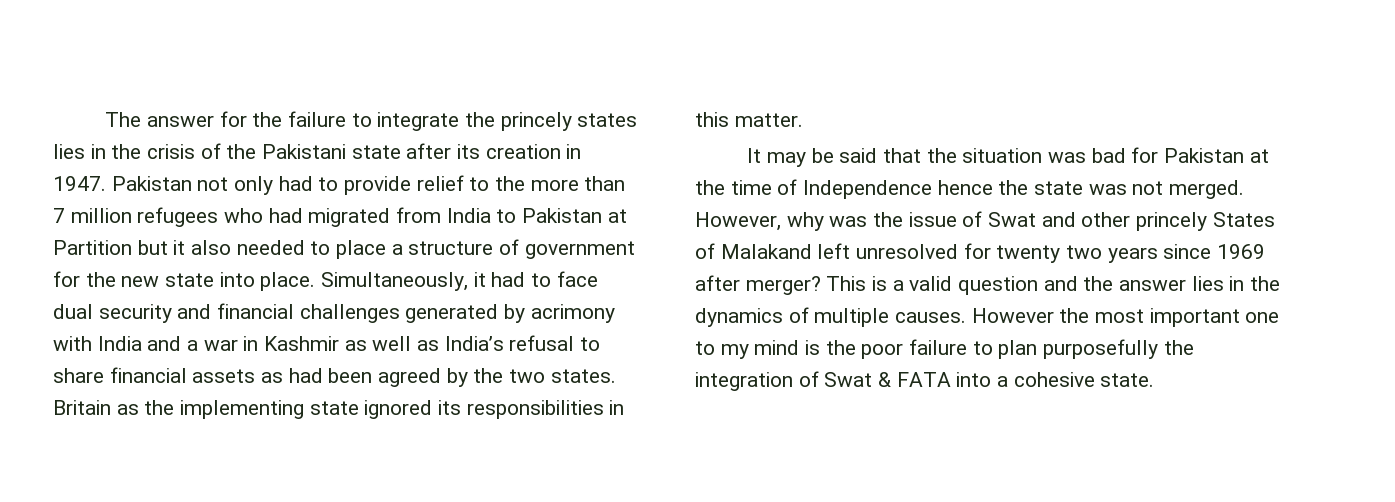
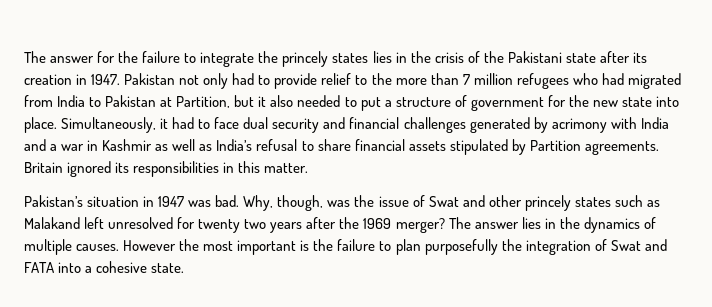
- Pakistan not only had to provide relief to the more than 7 million refugees who had migrated from India to Pakistan at Partition but it also needed to place a structure of government for the new state into place.
+ Pakistan not only had to provide relief to the more than 7 million refugees who had migrated from India to Pakistan at Partition, but it also needed to put a structure of government for the new state into place.
- Simultaneously, it had to face dual security and financial challenges generated by acrimony with India and a war in Kashmir as well as India’s refusal to share financial assets as had been agreed by the two states. Britain as the implementing state ignored its responsibilities in this matter.
+ Simultaneously, it had to face dual security and financial challenges generated by acrimony with India and a war in Kashmir as well as India’s refusal to share financial assets stipulated by Partition agreements. Britain ignored its responsibilities in this matter.
- It may be said that the situation was bad for Pakistan at the time of Independence hence the state was not merged. However, why was the issue of Swat and other princely States of Malakand left unresolved for twenty two years since 1969 after merger? This is a valid question and the answer lies in the dynamics of multiple causes.
+ Pakistan’s situation in 1947 was bad. Why, though, was the issue of Swat and other princely states such as Malakand left unresolved for twenty two years after the 1969 merger? The answer lies in the dynamics of multiple causes.
- However the most important one to my mind is the poor failure to plan purposefully the integration of Swat & FATA into a cohesive state.
+ However the most important is the failure to plan purposefully the integration of Swat and FATA into a cohesive state.

